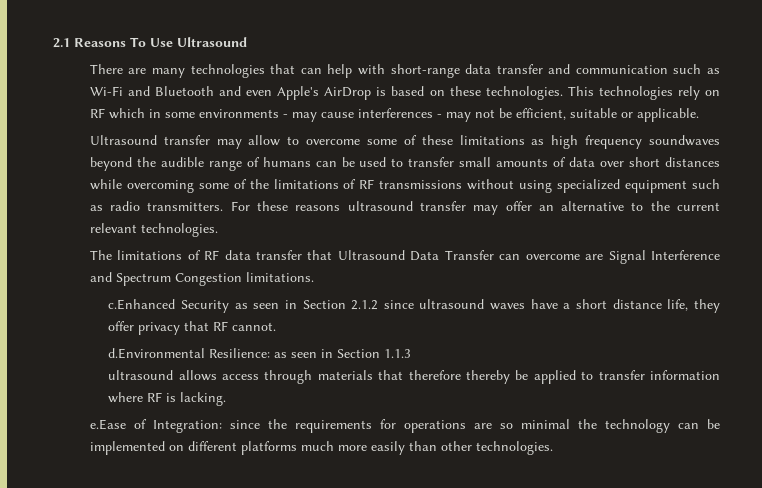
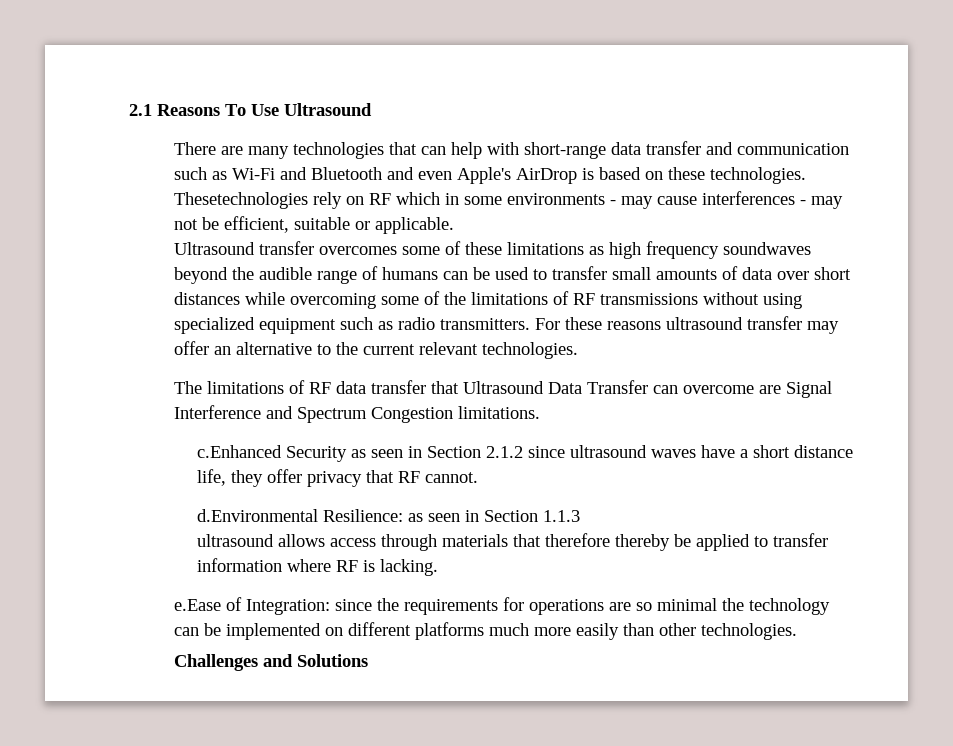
- This technologies rely on RF which in some environments - may cause interferences - may not be efficient, suitable or applicable.
+ Thesetechnologies rely on RF which in some environments - may cause interferences - may not be efficient, suitable or applicable.
- Ultrasound transfer may allow to overcome some of these limitations as high frequency soundwaves beyond the audible range of humans can be used to transfer small amounts of data over short distances while overcoming some of the limitations of RF transmissions without using specialized equipment such as radio transmitters.
+ Ultrasound transfer overcomes some of these limitations as high frequency soundwaves beyond the audible range of humans can be used to transfer small amounts of data over short distances while overcoming some of the limitations of RF transmissions without using specialized equipment such as radio transmitters.
+ Challenges and Solutions

